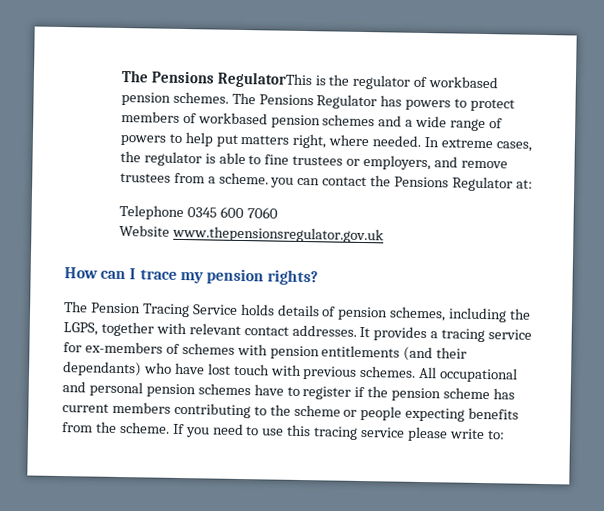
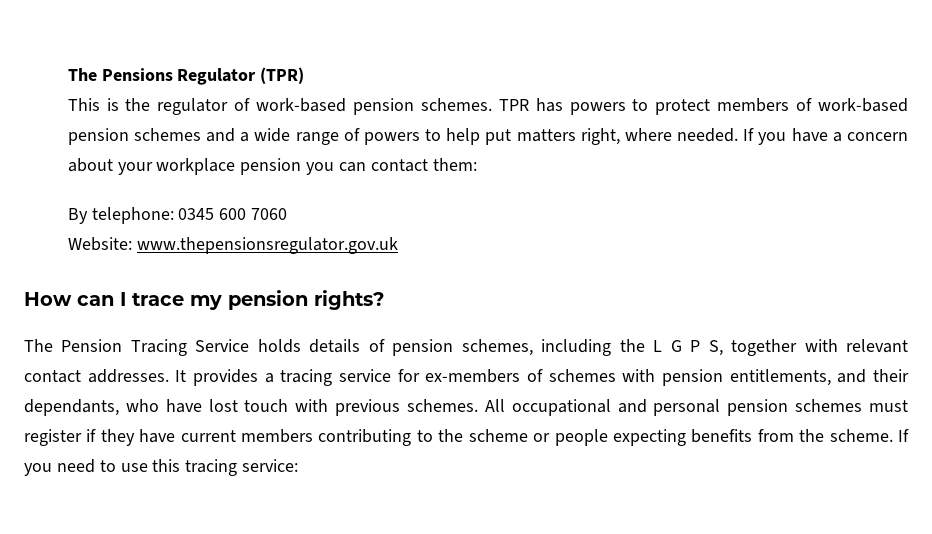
- The Pensions RegulatorThis is the regulator of workbased pension schemes.
+ The Pensions Regulator (TPR)
+ This is the regulator of work-based pension schemes.
- The Pensions Regulator has powers to protect members of workbased pension schemes and a wide range of powers to help put matters right, where needed.
+ TPR has powers to protect members of work-based pension schemes and a wide range of powers to help put matters right, where needed.
- In extreme cases, the regulator is able to fine trustees or employers, and remove trustees from a scheme. you can contact the Pensions Regulator at:
- Telephone 0345 600 7060
+ If you have a concern about your workplace pension you can contact them:
+ By telephone: 0345 600 7060
- Website www.thepensionsregulator.gov.uk
+ Website: www.thepensionsregulator.gov.uk
- The Pension Tracing Service holds details of pension schemes, including the LGPS, together with relevant contact addresses.
+ The Pension Tracing Service holds details of pension schemes, including the L G P S, together with relevant contact addresses.
- It provides a tracing service for ex-members of schemes with pension entitlements (and their dependants) who have lost touch with previous schemes.
+ It provides a tracing service for ex-members of schemes with pension entitlements, and their dependants, who have lost touch with previous schemes.
- All occupational and personal pension schemes have to register if the pension scheme has current members contributing to the scheme or people expecting benefits from the scheme.
+ All occupational and personal pension schemes must register if they have current members contributing to the scheme or people expecting benefits from the scheme.
- If you need to use this tracing service please write to:
+ If you need to use this tracing service:

